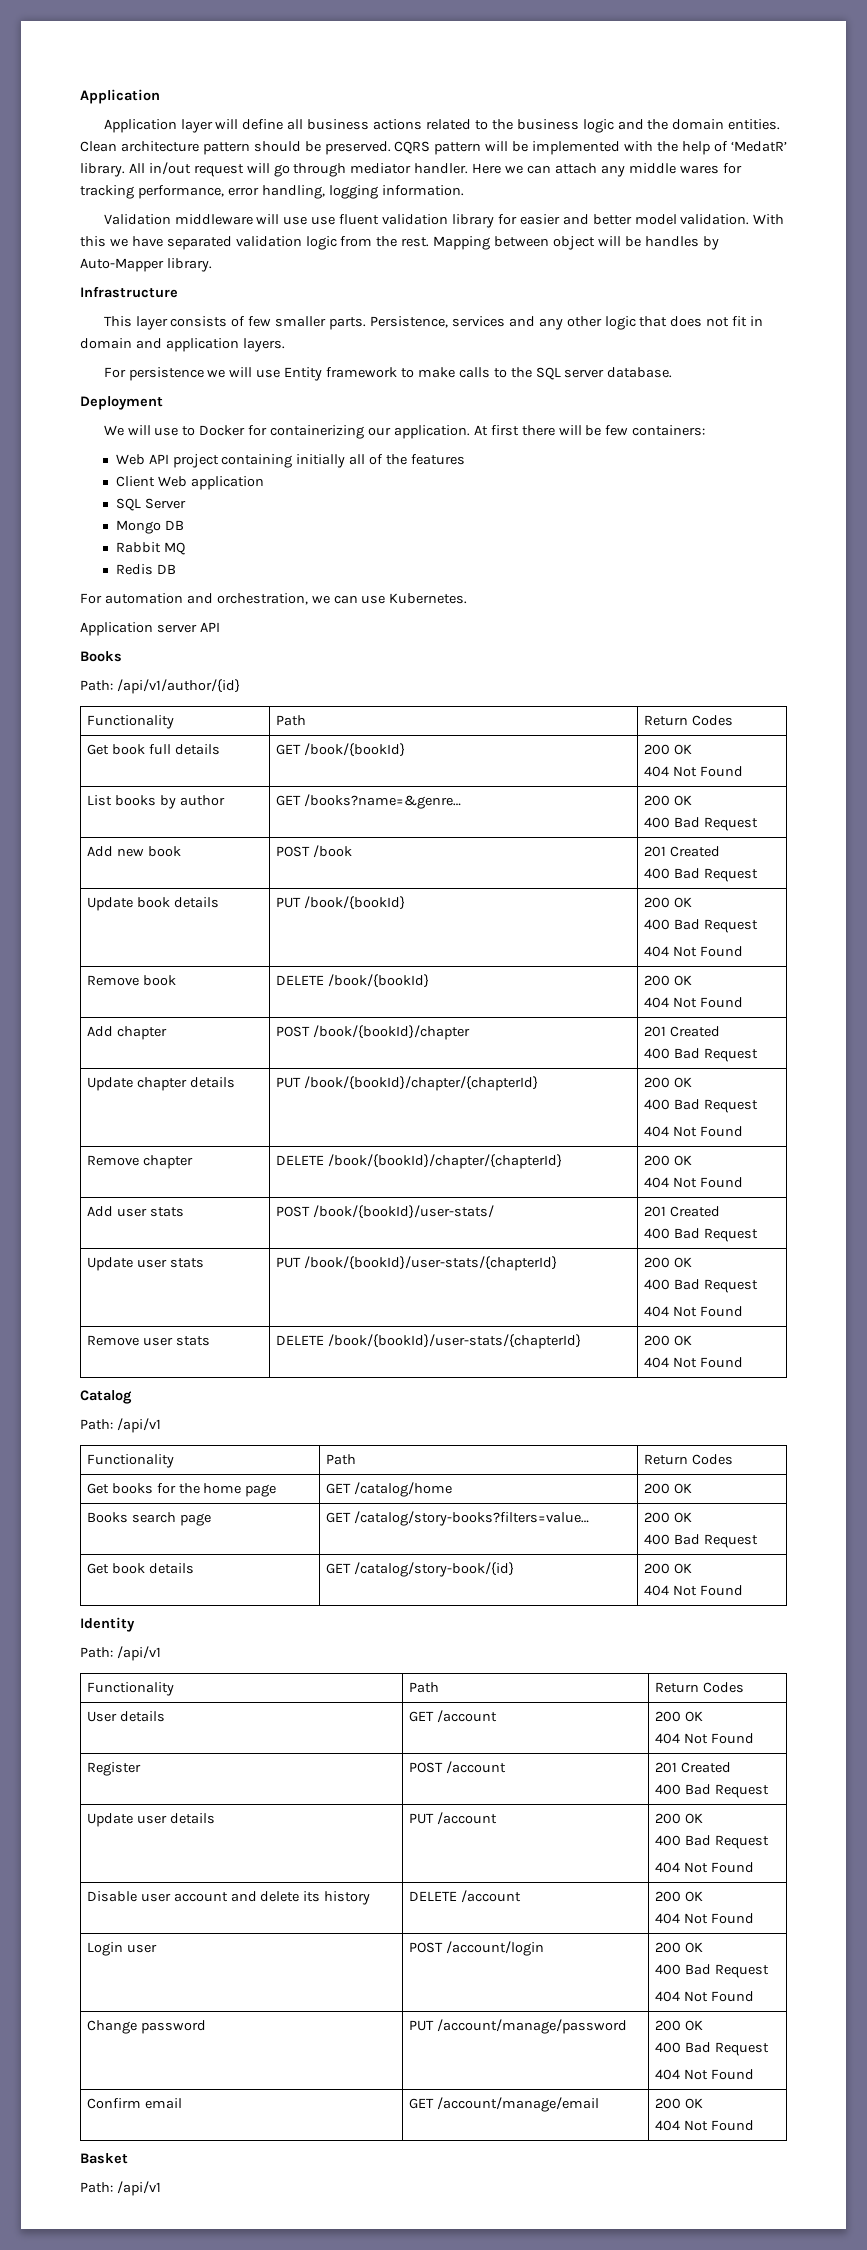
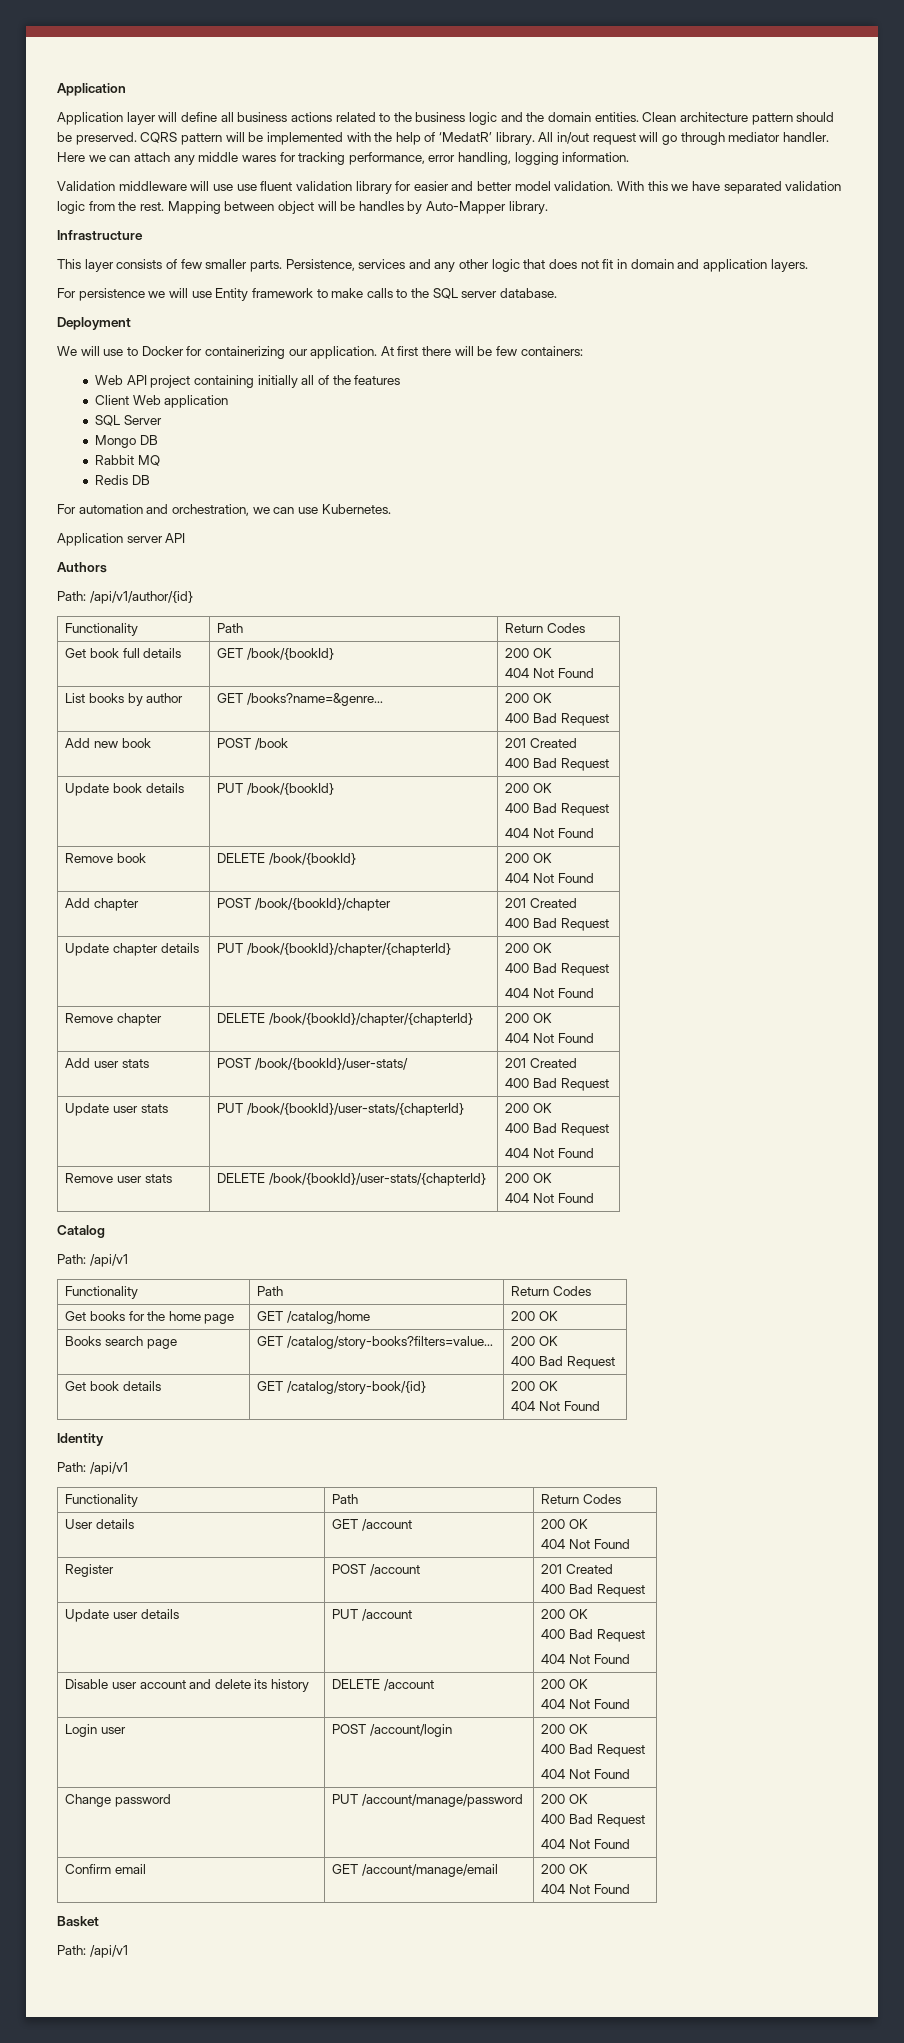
  Application server API
- Books
+ Authors

